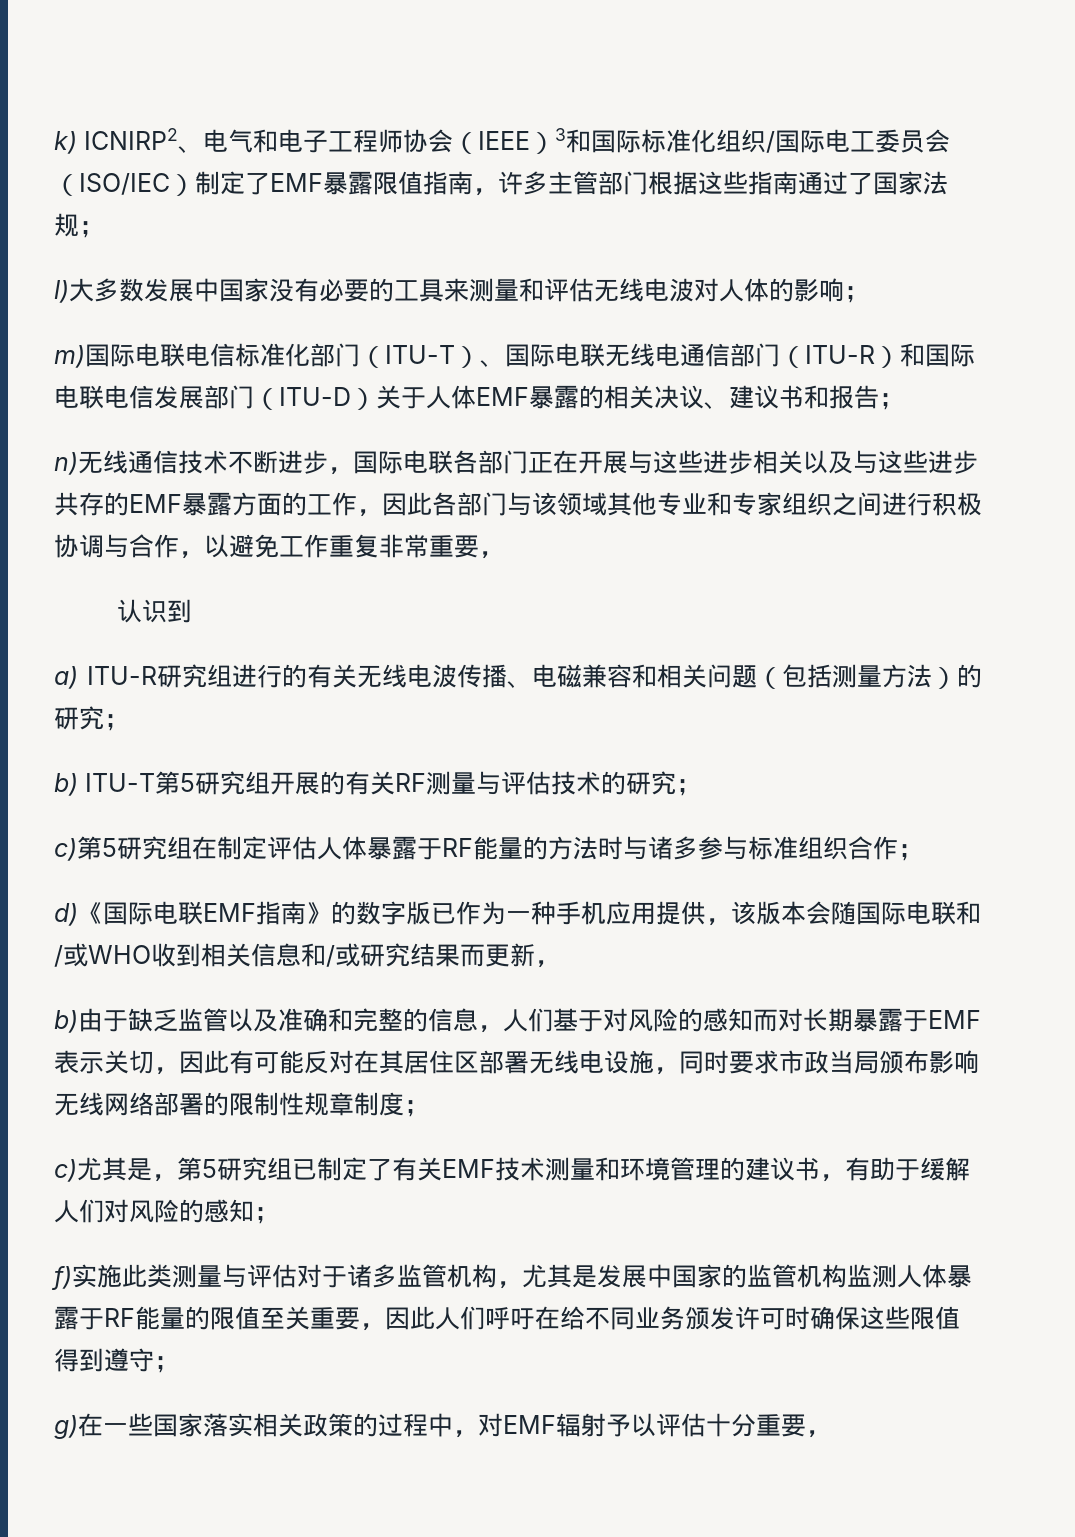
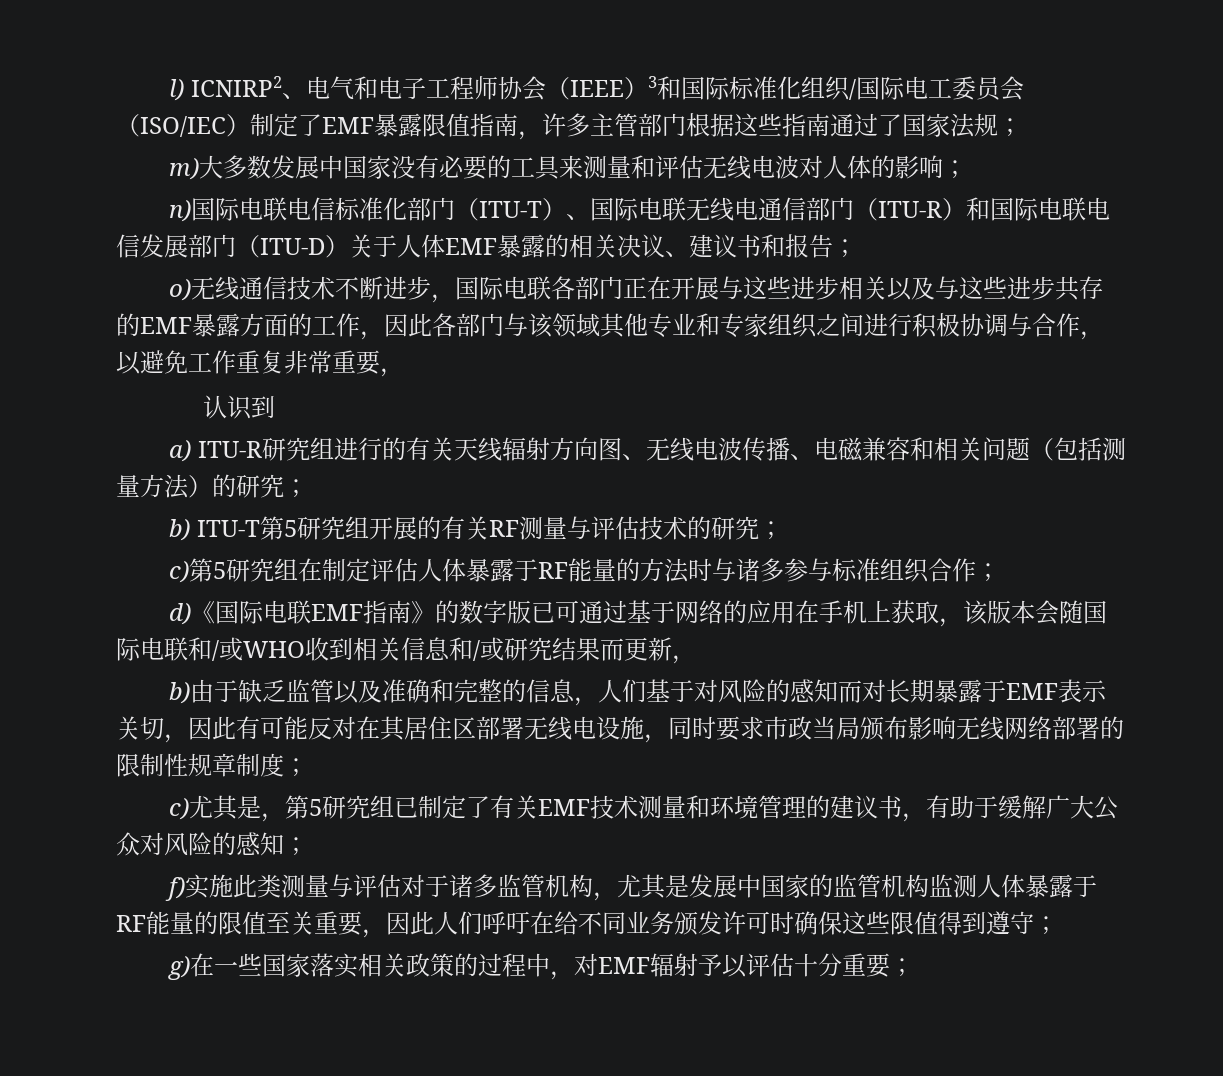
- k) ICNIRP2、电气和电子工程师协会（IEEE）3和国际标准化组织/国际电工委员会（ISO/IEC）制定了EMF暴露限值指南，许多主管部门根据这些指南通过了国家法规；
+ l) ICNIRP2、电气和电子工程师协会（IEEE）3和国际标准化组织/国际电工委员会（ISO/IEC）制定了EMF暴露限值指南，许多主管部门根据这些指南通过了国家法规；
- l)大多数发展中国家没有必要的工具来测量和评估无线电波对人体的影响；
+ m)大多数发展中国家没有必要的工具来测量和评估无线电波对人体的影响；
- m)国际电联电信标准化部门（ITU-T）、国际电联无线电通信部门（ITU-R）和国际电联电信发展部门（ITU-D）关于人体EMF暴露的相关决议、建议书和报告；
+ n)国际电联电信标准化部门（ITU-T）、国际电联无线电通信部门（ITU-R）和国际电联电信发展部门（ITU-D）关于人体EMF暴露的相关决议、建议书和报告；
- n)无线通信技术不断进步，国际电联各部门正在开展与这些进步相关以及与这些进步共存的EMF暴露方面的工作，因此各部门与该领域其他专业和专家组织之间进行积极协调与合作，以避免工作重复非常重要，
+ o)无线通信技术不断进步，国际电联各部门正在开展与这些进步相关以及与这些进步共存的EMF暴露方面的工作，因此各部门与该领域其他专业和专家组织之间进行积极协调与合作，以避免工作重复非常重要，
- a) ITU-R研究组进行的有关无线电波传播、电磁兼容和相关问题（包括测量方法）的研究；
+ a) ITU-R研究组进行的有关天线辐射方向图、无线电波传播、电磁兼容和相关问题（包括测量方法）的研究；
- d)《国际电联EMF指南》的数字版已作为一种手机应用提供，该版本会随国际电联和/或WHO收到相关信息和/或研究结果而更新，
+ d)《国际电联EMF指南》的数字版已可通过基于网络的应用在手机上获取，该版本会随国际电联和/或WHO收到相关信息和/或研究结果而更新，
- c)尤其是，第5研究组已制定了有关EMF技术测量和环境管理的建议书，有助于缓解人们对风险的感知；
+ c)尤其是，第5研究组已制定了有关EMF技术测量和环境管理的建议书，有助于缓解广大公众对风险的感知；
- g)在一些国家落实相关政策的过程中，对EMF辐射予以评估十分重要，
+ g)在一些国家落实相关政策的过程中，对EMF辐射予以评估十分重要；

